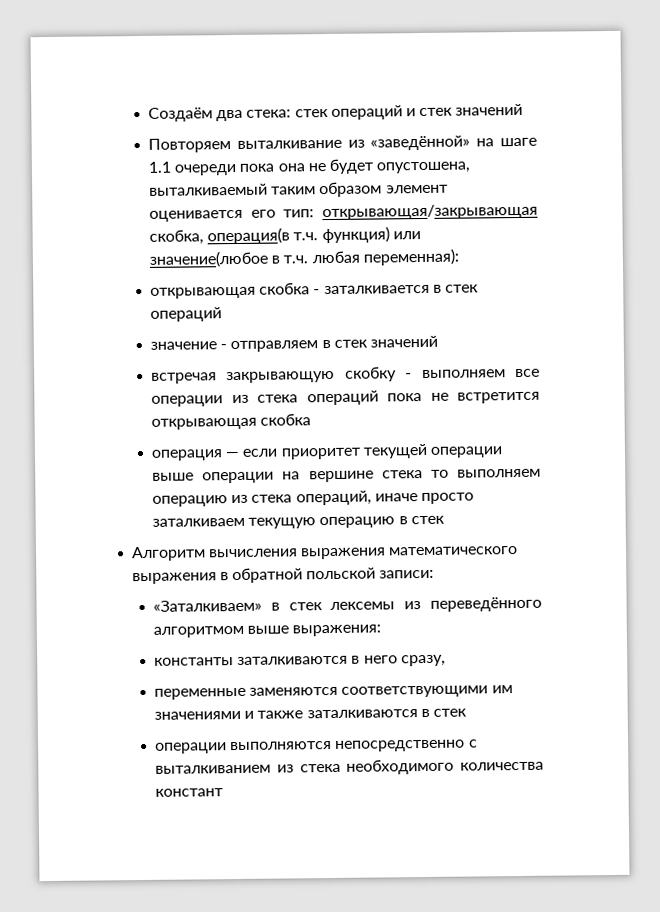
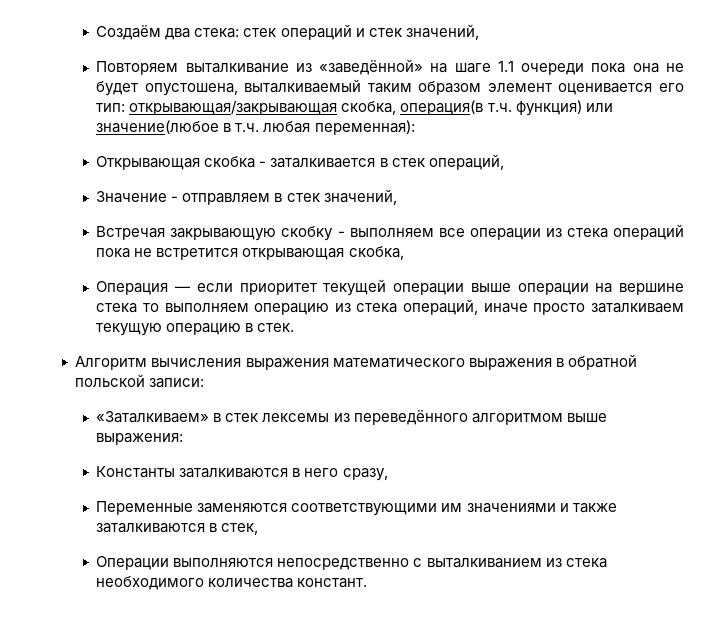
- Создаём два стека: стек операций и стек значений
+ Создаём два стека: стек операций и стек значений,
- открывающая скобка - заталкивается в стек операций
- значение - отправляем в стек значений
- встречая закрывающую скобку - выполняем все операции из стека операций пока не встретится открывающая скобка
- операция — если приоритет текущей операции выше операции на вершине стека то выполняем операцию из стека операций, иначе просто заталкиваем текущую операцию в стек
+ Открывающая скобка - заталкивается в стек операций,
+ Значение - отправляем в стек значений,
+ Встречая закрывающую скобку - выполняем все операции из стека операций пока не встретится открывающая скобка,
+ Операция — если приоритет текущей операции выше операции на вершине стека то выполняем операцию из стека операций, иначе просто заталкиваем текущую операцию в стек.
- константы заталкиваются в него сразу,
+ Константы заталкиваются в него сразу,
- переменные заменяются соответствующими им значениями и также заталкиваются в стек
- операции выполняются непосредственно с выталкиванием из стека необходимого количества констант
+ Переменные заменяются соответствующими им значениями и также заталкиваются в стек,
+ Операции выполняются непосредственно с выталкиванием из стека необходимого количества констант.

